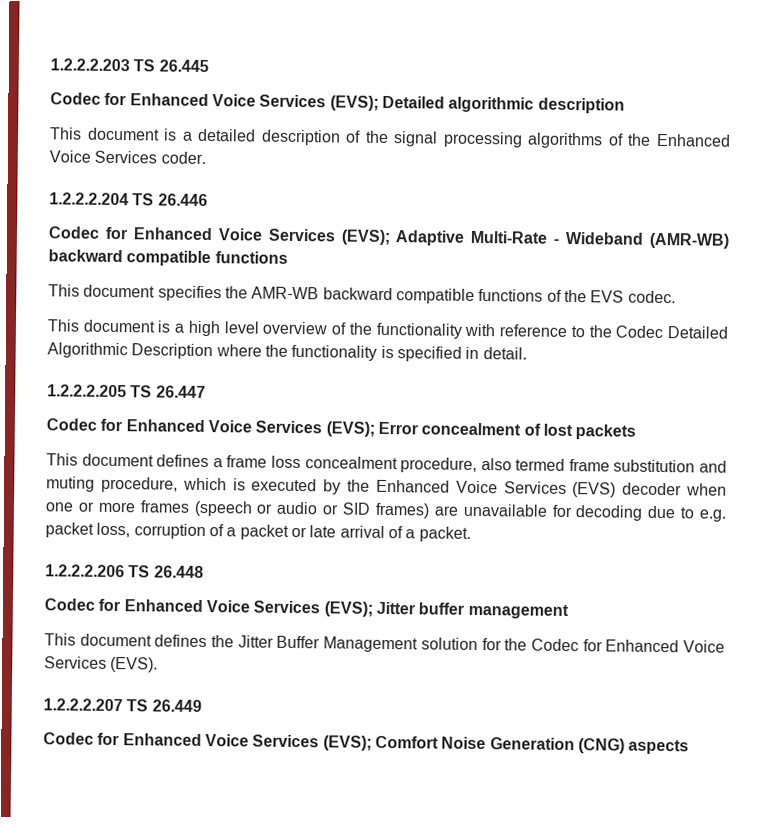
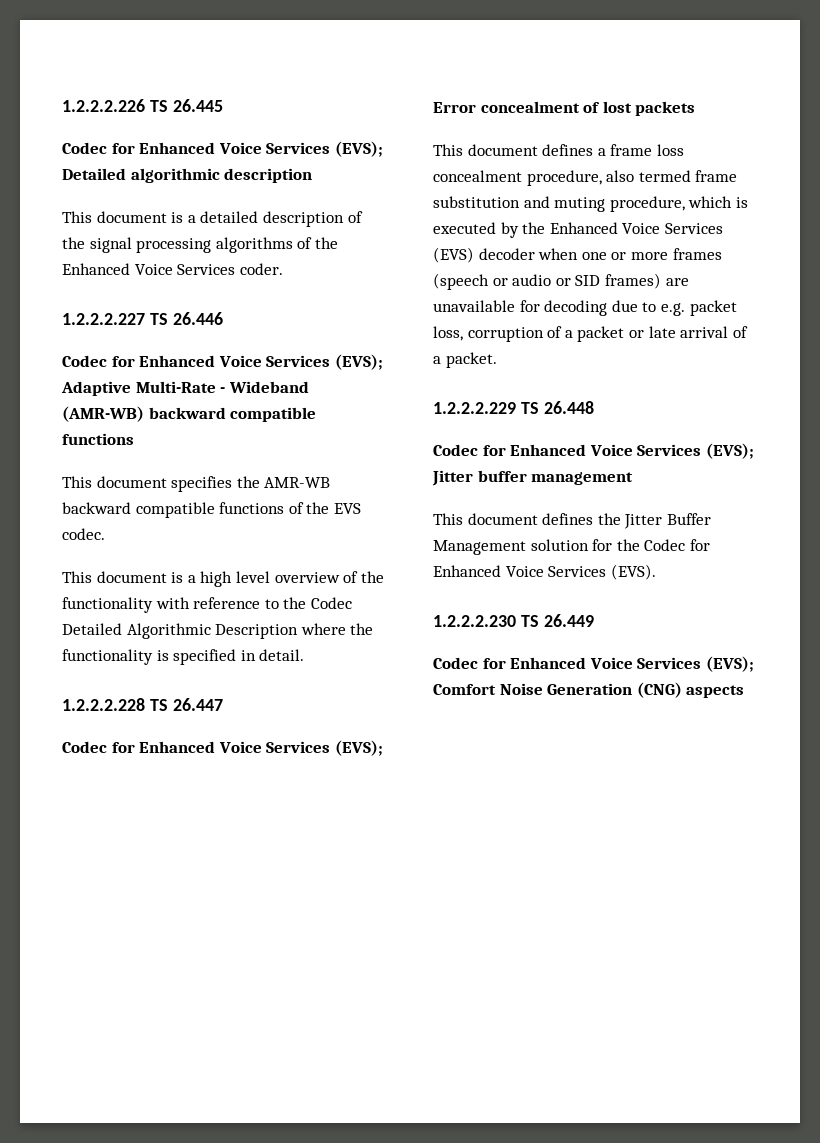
- 1.2.2.2.203 TS 26.445
+ 1.2.2.2.226 TS 26.445
- 1.2.2.2.204 TS 26.446
+ 1.2.2.2.227 TS 26.446
- 1.2.2.2.205 TS 26.447
+ 1.2.2.2.228 TS 26.447
- 1.2.2.2.206 TS 26.448
+ 1.2.2.2.229 TS 26.448
- 1.2.2.2.207 TS 26.449
+ 1.2.2.2.230 TS 26.449

